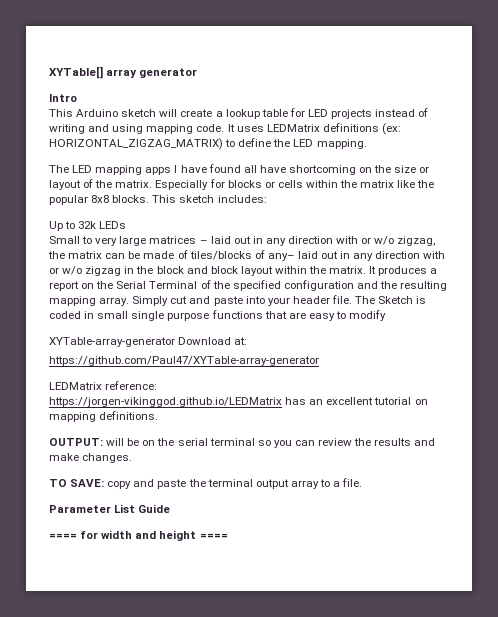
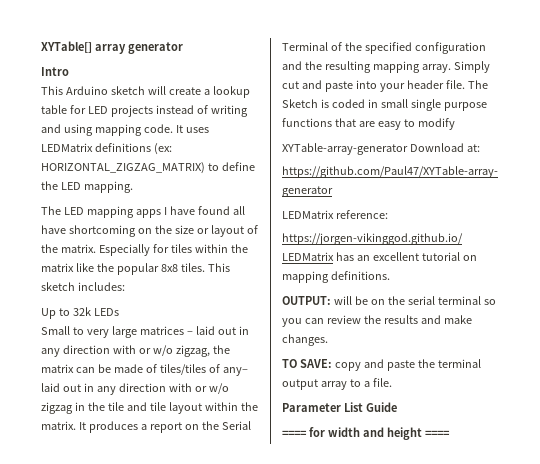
- Especially for blocks or cells within the matrix like the popular 8x8 blocks.
+ Especially for tiles within the matrix like the popular 8x8 tiles.
- Small to very large matrices – laid out in any direction with or w/o zigzag, the matrix can be made of tiles/blocks of any– laid out in any direction with or w/o zigzag in the block and block layout within the matrix.
+ Small to very large matrices – laid out in any direction with or w/o zigzag, the matrix can be made of tiles/tiles of any– laid out in any direction with or w/o zigzag in the tile and tile layout within the matrix.

